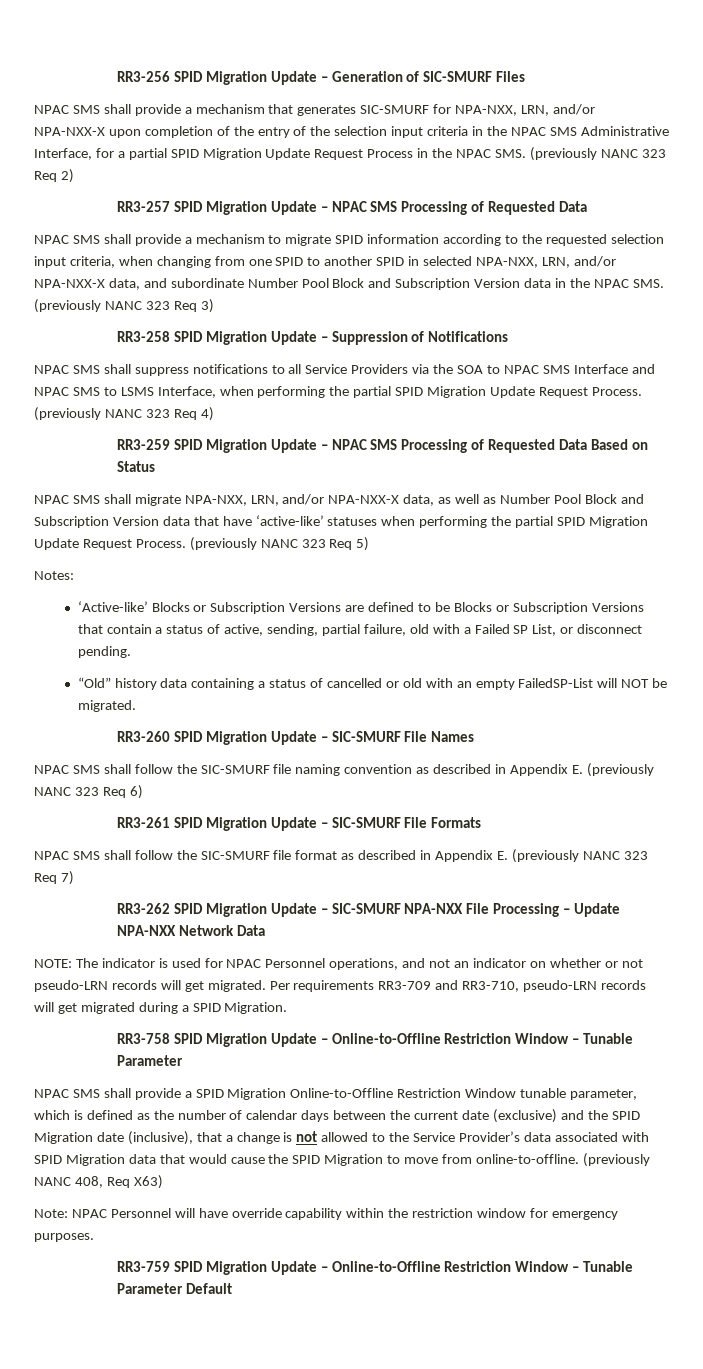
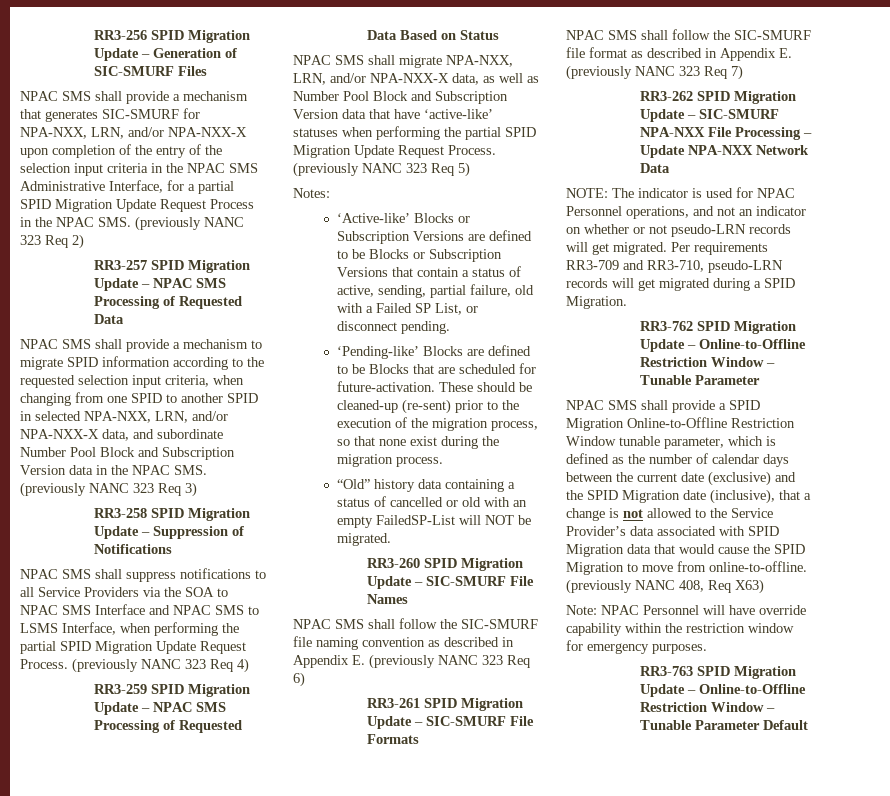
+ ‘Pending-like’ Blocks are defined to be Blocks that are scheduled for future-activation. These should be cleaned-up (re-sent) prior to the execution of the migration process, so that none exist during the migration process.
- RR3-758 SPID Migration Update – Online-to-Offline Restriction Window – Tunable Parameter
+ RR3-762 SPID Migration Update – Online-to-Offline Restriction Window – Tunable Parameter
- RR3-759 SPID Migration Update – Online-to-Offline Restriction Window – Tunable Parameter Default
+ RR3-763 SPID Migration Update – Online-to-Offline Restriction Window – Tunable Parameter Default

